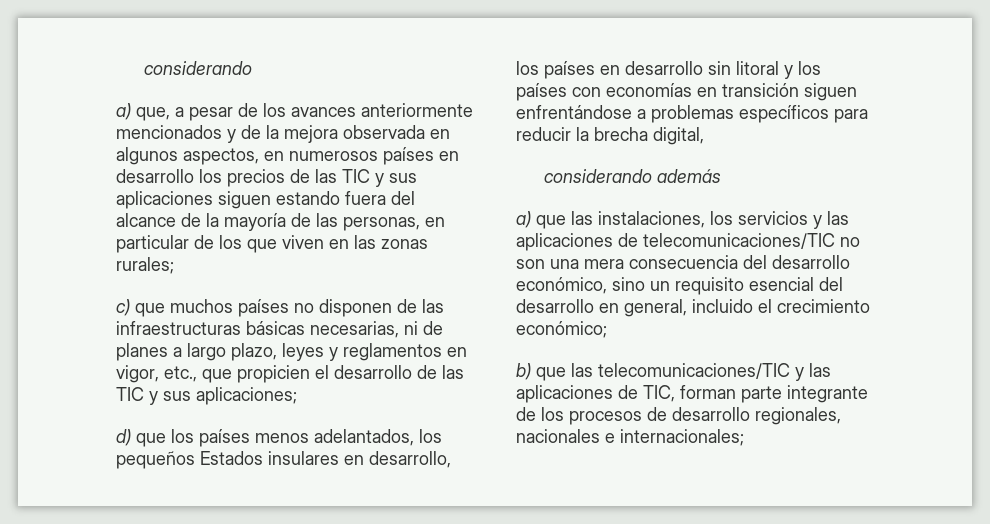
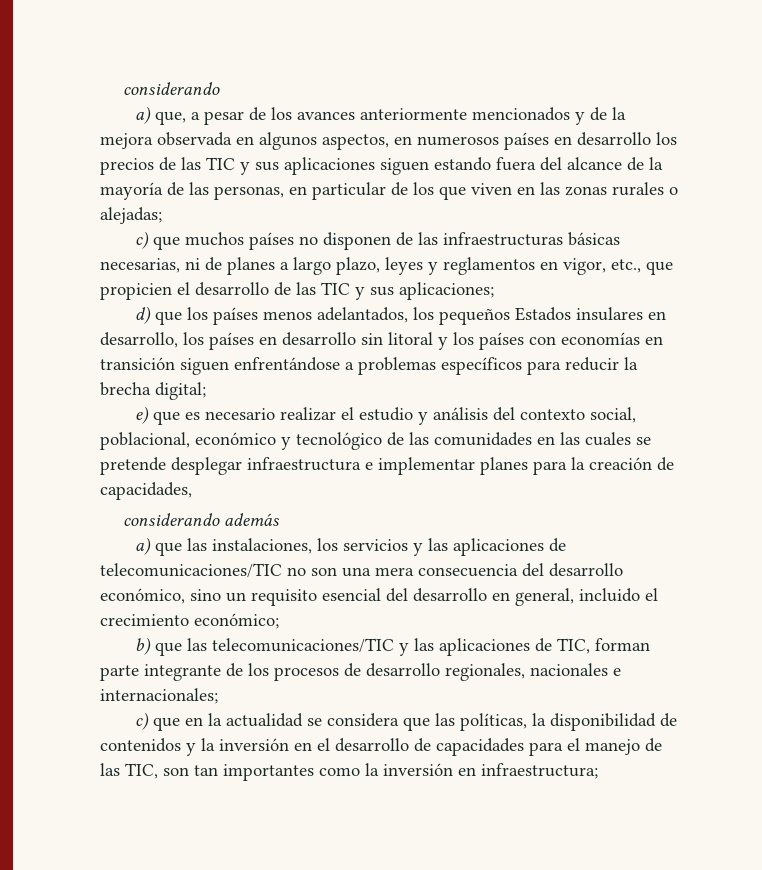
- a) que, a pesar de los avances anteriormente mencionados y de la mejora observada en algunos aspectos, en numerosos países en desarrollo los precios de las TIC y sus aplicaciones siguen estando fuera del alcance de la mayoría de las personas, en particular de los que viven en las zonas rurales;
+ a) que, a pesar de los avances anteriormente mencionados y de la mejora observada en algunos aspectos, en numerosos países en desarrollo los precios de las TIC y sus aplicaciones siguen estando fuera del alcance de la mayoría de las personas, en particular de los que viven en las zonas rurales o alejadas;
- d) que los países menos adelantados, los pequeños Estados insulares en desarrollo, los países en desarrollo sin litoral y los países con economías en transición siguen enfrentándose a problemas específicos para reducir la brecha digital,
+ d) que los países menos adelantados, los pequeños Estados insulares en desarrollo, los países en desarrollo sin litoral y los países con economías en transición siguen enfrentándose a problemas específicos para reducir la brecha digital;
+ e) que es necesario realizar el estudio y análisis del contexto social, poblacional, económico y tecnológico de las comunidades en las cuales se pretende desplegar infraestructura e implementar planes para la creación de capacidades,
+ c) que en la actualidad se considera que las políticas, la disponibilidad de contenidos y la inversión en el desarrollo de capacidades para el manejo de las TIC, son tan importantes como la inversión en infraestructura;

